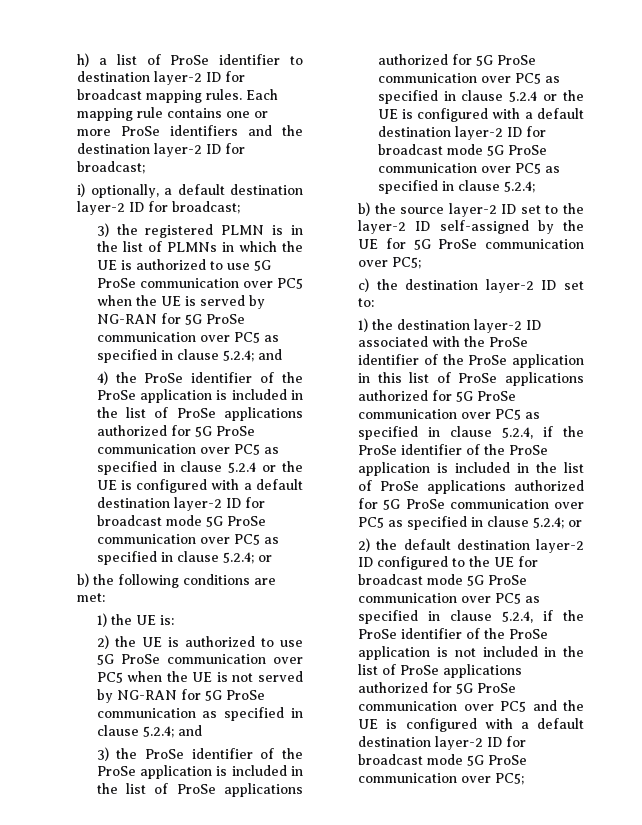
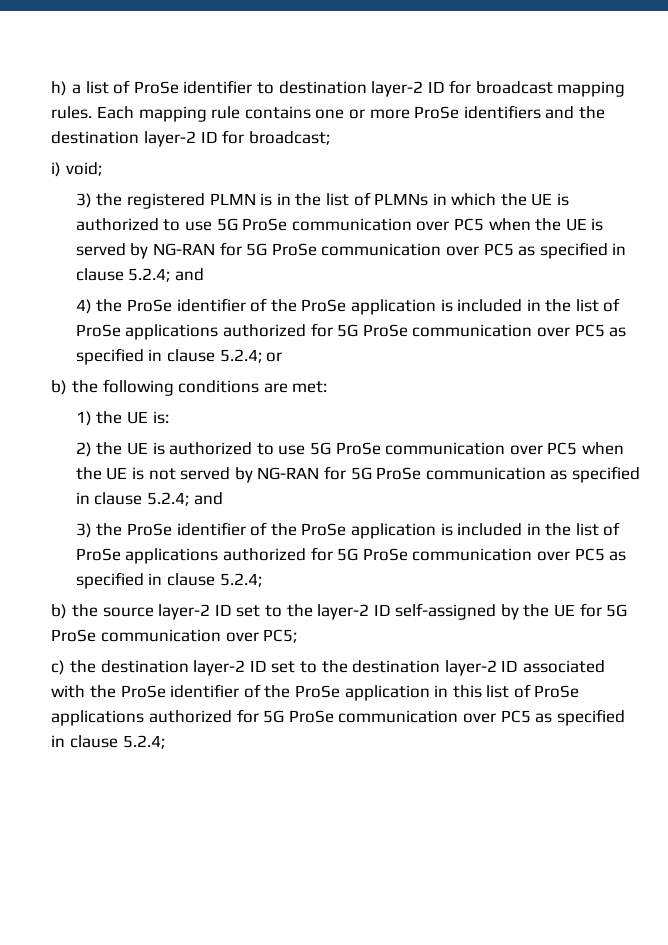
- i) optionally, a default destination layer-2 ID for broadcast;
+ i) void;
- 4) the ProSe identifier of the ProSe application is included in the list of ProSe applications authorized for 5G ProSe communication over PC5 as specified in clause 5.2.4 or the UE is configured with a default destination layer-2 ID for broadcast mode 5G ProSe communication over PC5 as specified in clause 5.2.4; or
+ 4) the ProSe identifier of the ProSe application is included in the list of ProSe applications authorized for 5G ProSe communication over PC5 as specified in clause 5.2.4; or
- 3) the ProSe identifier of the ProSe application is included in the list of ProSe applications authorized for 5G ProSe communication over PC5 as specified in clause 5.2.4 or the UE is configured with a default destination layer-2 ID for broadcast mode 5G ProSe communication over PC5 as specified in clause 5.2.4;
+ 3) the ProSe identifier of the ProSe application is included in the list of ProSe applications authorized for 5G ProSe communication over PC5 as specified in clause 5.2.4;
- c) the destination layer-2 ID set to:
- 1) the destination layer-2 ID associated with the ProSe identifier of the ProSe application in this list of ProSe applications authorized for 5G ProSe communication over PC5 as specified in clause 5.2.4, if the ProSe identifier of the ProSe application is included in the list of ProSe applications authorized for 5G ProSe communication over PC5 as specified in clause 5.2.4; or
- 2) the default destination layer-2 ID configured to the UE for broadcast mode 5G ProSe communication over PC5 as specified in clause 5.2.4, if the ProSe identifier of the ProSe application is not included in the list of ProSe applications authorized for 5G ProSe communication over PC5 and the UE is configured with a default destination layer-2 ID for broadcast mode 5G ProSe communication over PC5;
+ c) the destination layer-2 ID set to the destination layer-2 ID associated with the ProSe identifier of the ProSe application in this list of ProSe applications authorized for 5G ProSe communication over PC5 as specified in clause 5.2.4;

